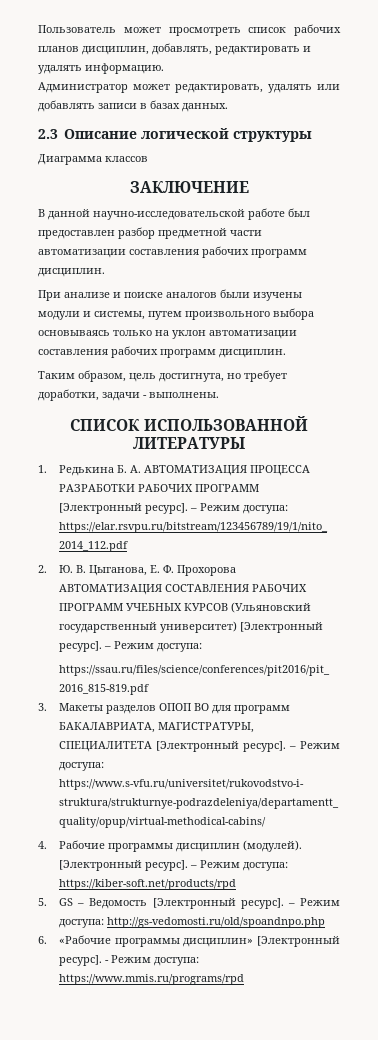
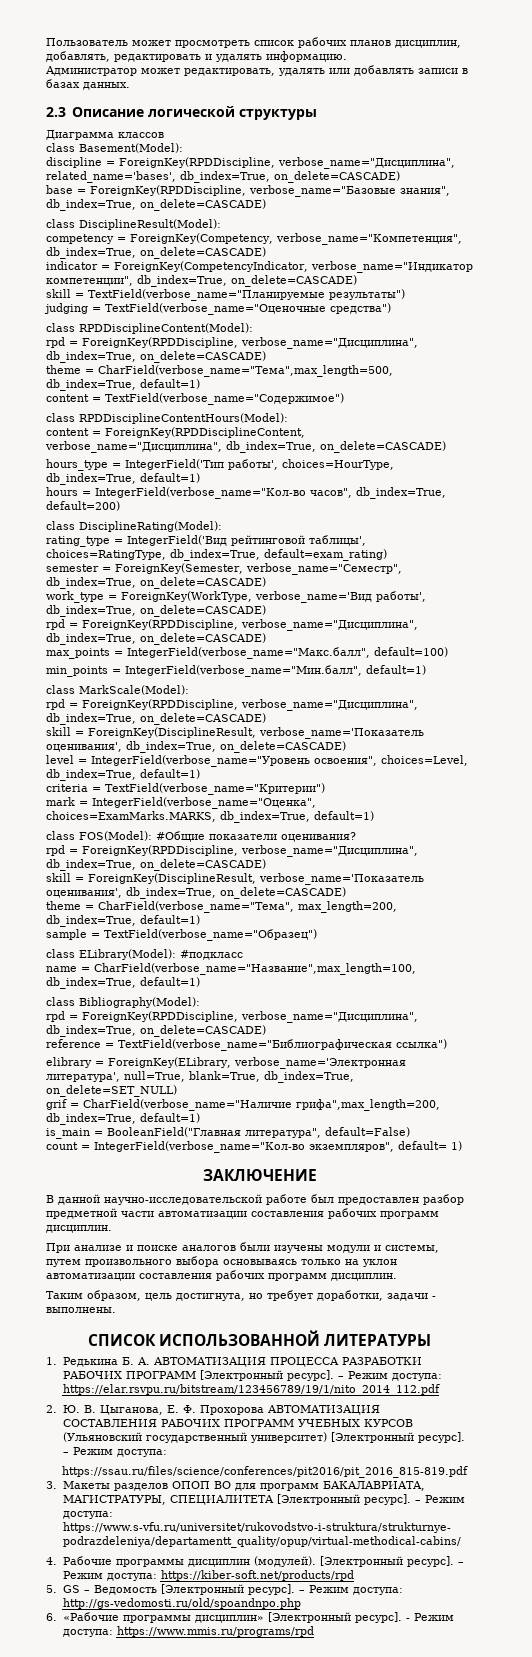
+ class Basement(Model):
+ discipline = ForeignKey(RPDDiscipline, verbose_name="Дисциплина", related_name='bases', db_index=True, on_delete=CASCADE)
+ base = ForeignKey(RPDDiscipline, verbose_name="Базовые знания", db_index=True, on_delete=CASCADE)
+ class DisciplineResult(Model):
+ competency = ForeignKey(Competency, verbose_name="Компетенция", db_index=True, on_delete=CASCADE)
+ indicator = ForeignKey(CompetencyIndicator, verbose_name="Индикатор компетенции", db_index=True, on_delete=CASCADE)
+ skill = TextField(verbose_name="Планируемые результаты")
+ judging = TextField(verbose_name="Оценочные средства")
+ class RPDDisciplineContent(Model):
+ rpd = ForeignKey(RPDDiscipline, verbose_name="Дисциплина", db_index=True, on_delete=CASCADE)
+ theme = CharField(verbose_name="Тема",max_length=500, db_index=True, default=1)
+ content = TextField(verbose_name="Содержимое")
+ class RPDDisciplineContentHours(Model):
+ content = ForeignKey(RPDDisciplineContent, verbose_name="Дисциплина", db_index=True, on_delete=CASCADE)
+ hours_type = IntegerField('Тип работы', choices=HourType, db_index=True, default=1)
+ hours = IntegerField(verbose_name="Кол-во часов", db_index=True, default=200)
+ class DisciplineRating(Model):
+ rating_type = IntegerField('Вид рейтинговой таблицы', choices=RatingType, db_index=True, default=exam_rating)
+ semester = ForeignKey(Semester, verbose_name="Семестр", db_index=True, on_delete=CASCADE)
+ work_type = ForeignKey(WorkType, verbose_name='Вид работы', db_index=True, on_delete=CASCADE)
+ rpd = ForeignKey(RPDDiscipline, verbose_name="Дисциплина", db_index=True, on_delete=CASCADE)
+ max_points = IntegerField(verbose_name="Макс.балл", default=100)
+ min_points = IntegerField(verbose_name="Мин.балл", default=1)
+ class MarkScale(Model):
+ rpd = ForeignKey(RPDDiscipline, verbose_name="Дисциплина", db_index=True, on_delete=CASCADE)
+ skill = ForeignKey(DisciplineResult, verbose_name='Показатель оценивания', db_index=True, on_delete=CASCADE)
+ level = IntegerField(verbose_name="Уровень освоения", choices=Level, db_index=True, default=1)
+ criteria = TextField(verbose_name="Критерии")
+ mark = IntegerField(verbose_name="Оценка", choices=ExamMarks.MARKS, db_index=True, default=1)
+ class FOS(Model): #Общие показатели оценивания?
+ rpd = ForeignKey(RPDDiscipline, verbose_name="Дисциплина", db_index=True, on_delete=CASCADE)
+ skill = ForeignKey(DisciplineResult, verbose_name='Показатель оценивания', db_index=True, on_delete=CASCADE)
+ theme = CharField(verbose_name="Тема", max_length=200, db_index=True, default=1)
+ sample = TextField(verbose_name="Образец")
+ class ELibrary(Model): #подкласс
+ name = CharField(verbose_name="Название",max_length=100, db_index=True, default=1)
+ class Bibliography(Model):
+ rpd = ForeignKey(RPDDiscipline, verbose_name="Дисциплина", db_index=True, on_delete=CASCADE)
+ reference = TextField(verbose_name="Библиографическая ссылка")
+ elibrary = ForeignKey(ELibrary, verbose_name='Электронная литература', null=True, blank=True, db_index=True, on_delete=SET_NULL)
+ grif = CharField(verbose_name="Наличие грифа",max_length=200, db_index=True, default=1)
+ is_main = BooleanField("Главная литература", default=False)
+ count = IntegerField(verbose_name="Кол-во экземпляров", default= 1)

